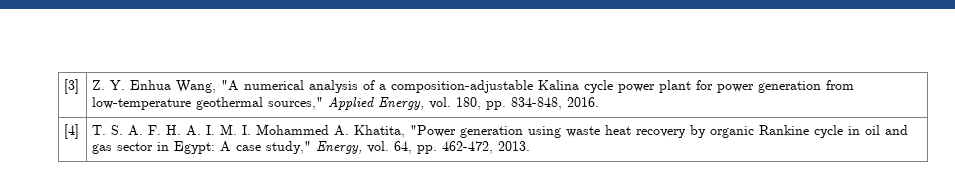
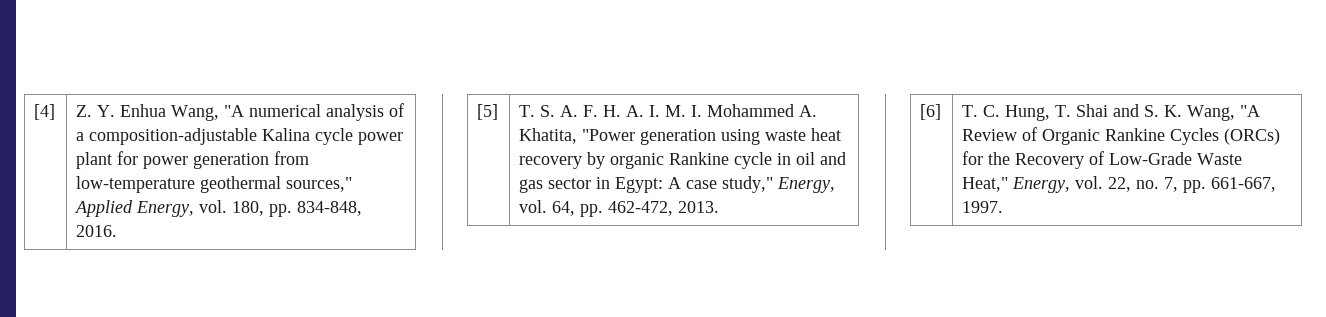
- [3] | Z. Y. Enhua Wang, "A numerical analysis of a composition-adjustable Kalina cycle power plant for power generation from low-temperature geothermal sources," Applied Energy, vol. 180, pp. 834-848, 2016.
+ [4] | Z. Y. Enhua Wang, "A numerical analysis of a composition-adjustable Kalina cycle power plant for power generation from low-temperature geothermal sources," Applied Energy, vol. 180, pp. 834-848, 2016.
- [4] | T. S. A. F. H. A. I. M. I. Mohammed A. Khatita, "Power generation using waste heat recovery by organic Rankine cycle in oil and gas sector in Egypt: A case study," Energy, vol. 64, pp. 462-472, 2013.
+ [5] | T. S. A. F. H. A. I. M. I. Mohammed A. Khatita, "Power generation using waste heat recovery by organic Rankine cycle in oil and gas sector in Egypt: A case study," Energy, vol. 64, pp. 462-472, 2013.
+ [6] | T. C. Hung, T. Shai and S. K. Wang, "A Review of Organic Rankine Cycles (ORCs) for the Recovery of Low-Grade Waste Heat," Energy, vol. 22, no. 7, pp. 661-667, 1997.

